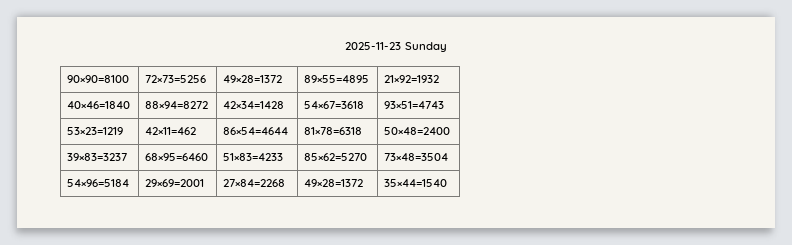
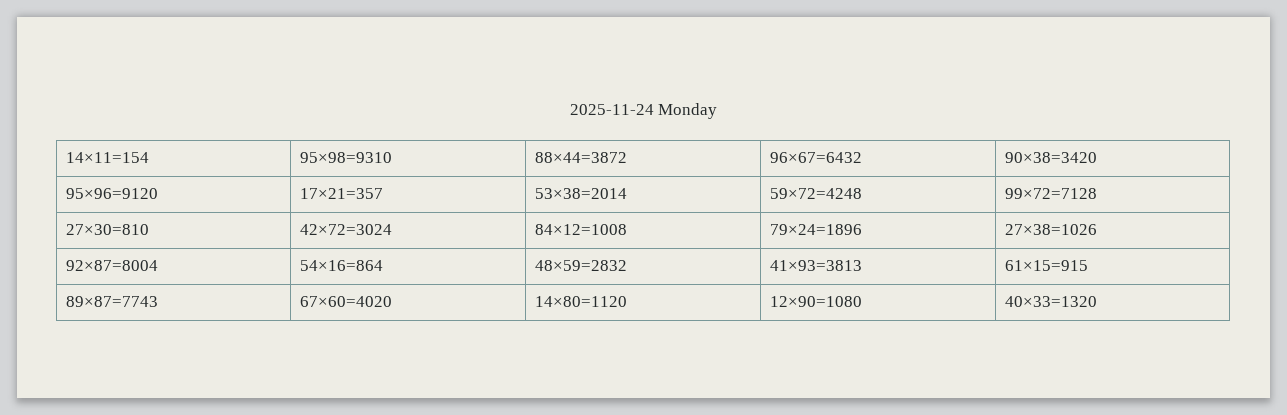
- 2025-11-23 Sunday
- 90×90=8100 | 72×73=5256 | 49×28=1372 | 89×55=4895 | 21×92=1932
- 40×46=1840 | 88×94=8272 | 42×34=1428 | 54×67=3618 | 93×51=4743
- 53×23=1219 | 42×11=462 | 86×54=4644 | 81×78=6318 | 50×48=2400
- 39×83=3237 | 68×95=6460 | 51×83=4233 | 85×62=5270 | 73×48=3504
- 54×96=5184 | 29×69=2001 | 27×84=2268 | 49×28=1372 | 35×44=1540
+ 2025-11-24 Monday
+ 14×11=154 | 95×98=9310 | 88×44=3872 | 96×67=6432 | 90×38=3420
+ 95×96=9120 | 17×21=357 | 53×38=2014 | 59×72=4248 | 99×72=7128
+ 27×30=810 | 42×72=3024 | 84×12=1008 | 79×24=1896 | 27×38=1026
+ 92×87=8004 | 54×16=864 | 48×59=2832 | 41×93=3813 | 61×15=915
+ 89×87=7743 | 67×60=4020 | 14×80=1120 | 12×90=1080 | 40×33=1320

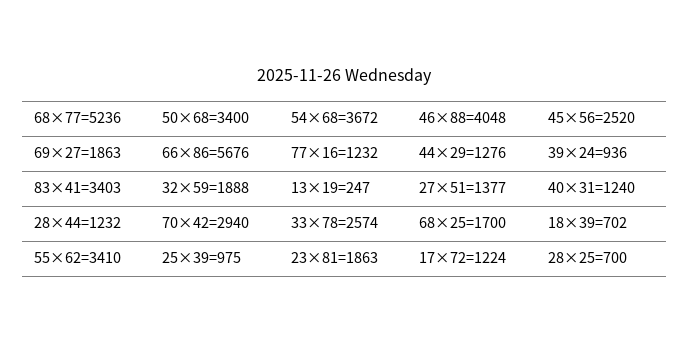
- 2025-11-24 Monday
- 14×11=154 | 95×98=9310 | 88×44=3872 | 96×67=6432 | 90×38=3420
- 95×96=9120 | 17×21=357 | 53×38=2014 | 59×72=4248 | 99×72=7128
- 27×30=810 | 42×72=3024 | 84×12=1008 | 79×24=1896 | 27×38=1026
- 92×87=8004 | 54×16=864 | 48×59=2832 | 41×93=3813 | 61×15=915
- 89×87=7743 | 67×60=4020 | 14×80=1120 | 12×90=1080 | 40×33=1320
+ 2025-11-26 Wednesday
+ 68×77=5236 | 50×68=3400 | 54×68=3672 | 46×88=4048 | 45×56=2520
+ 69×27=1863 | 66×86=5676 | 77×16=1232 | 44×29=1276 | 39×24=936
+ 83×41=3403 | 32×59=1888 | 13×19=247 | 27×51=1377 | 40×31=1240
+ 28×44=1232 | 70×42=2940 | 33×78=2574 | 68×25=1700 | 18×39=702
+ 55×62=3410 | 25×39=975 | 23×81=1863 | 17×72=1224 | 28×25=700

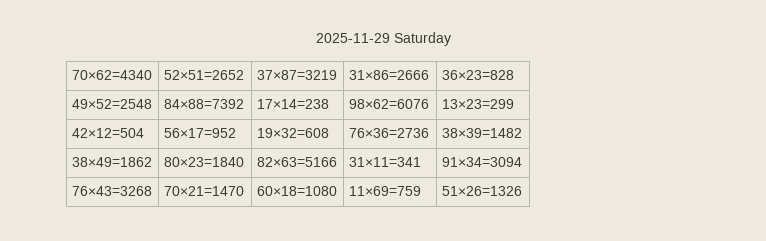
- 2025-11-26 Wednesday
- 68×77=5236 | 50×68=3400 | 54×68=3672 | 46×88=4048 | 45×56=2520
- 69×27=1863 | 66×86=5676 | 77×16=1232 | 44×29=1276 | 39×24=936
- 83×41=3403 | 32×59=1888 | 13×19=247 | 27×51=1377 | 40×31=1240
- 28×44=1232 | 70×42=2940 | 33×78=2574 | 68×25=1700 | 18×39=702
- 55×62=3410 | 25×39=975 | 23×81=1863 | 17×72=1224 | 28×25=700
+ 2025-11-29 Saturday
+ 70×62=4340 | 52×51=2652 | 37×87=3219 | 31×86=2666 | 36×23=828
+ 49×52=2548 | 84×88=7392 | 17×14=238 | 98×62=6076 | 13×23=299
+ 42×12=504 | 56×17=952 | 19×32=608 | 76×36=2736 | 38×39=1482
+ 38×49=1862 | 80×23=1840 | 82×63=5166 | 31×11=341 | 91×34=3094
+ 76×43=3268 | 70×21=1470 | 60×18=1080 | 11×69=759 | 51×26=1326

